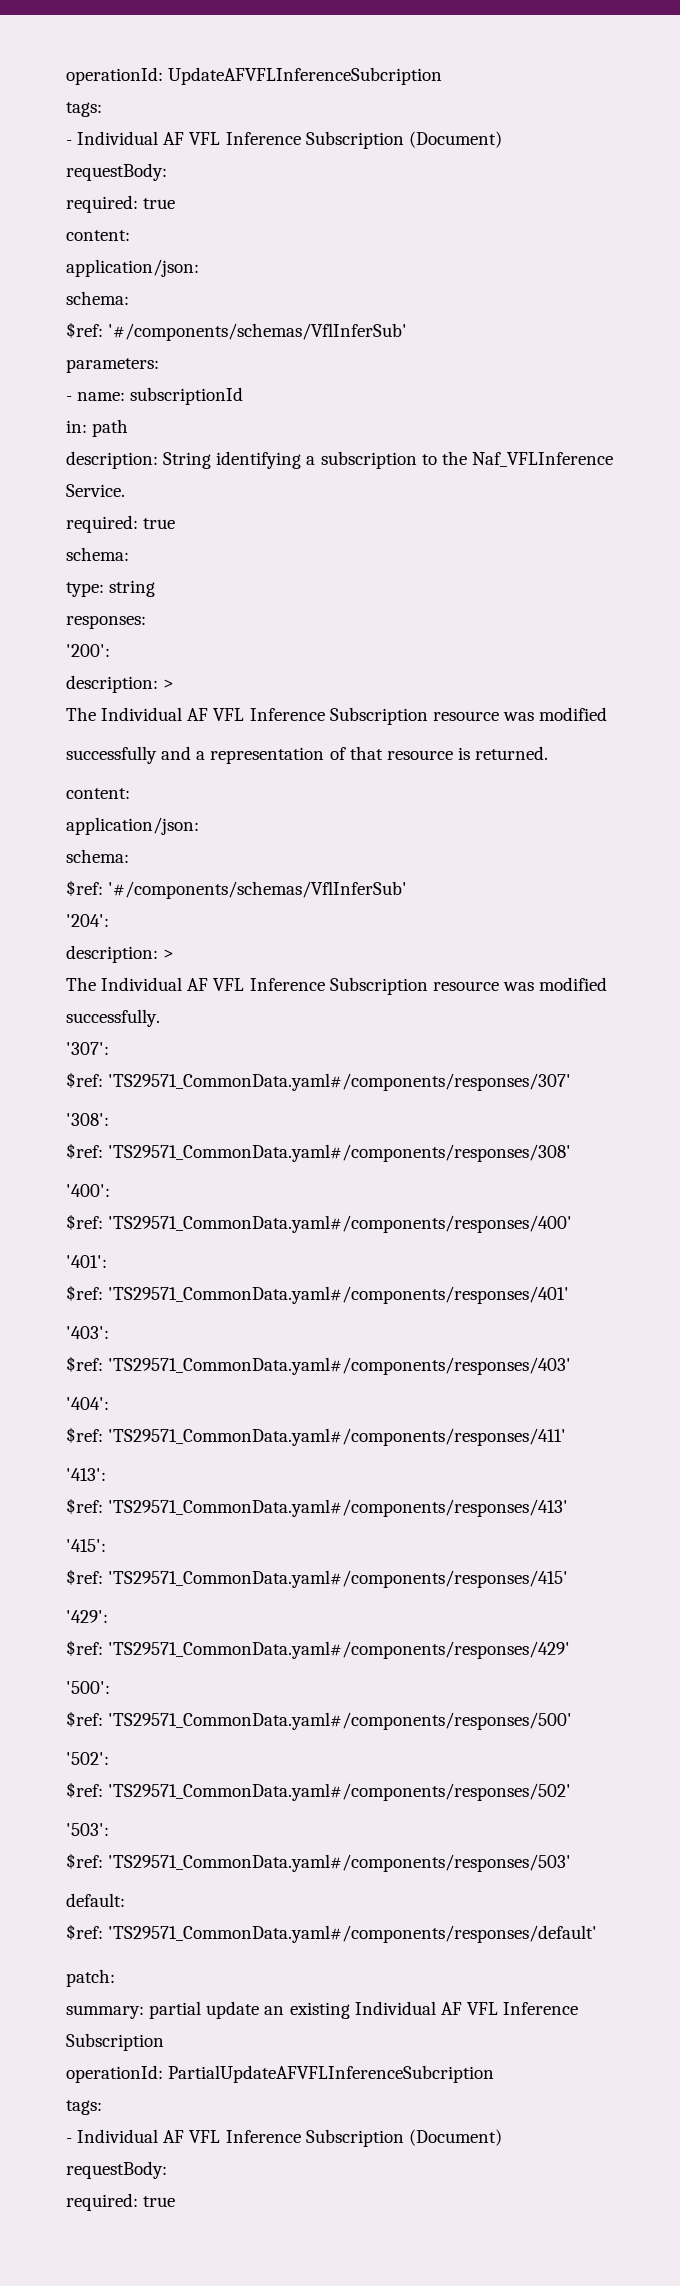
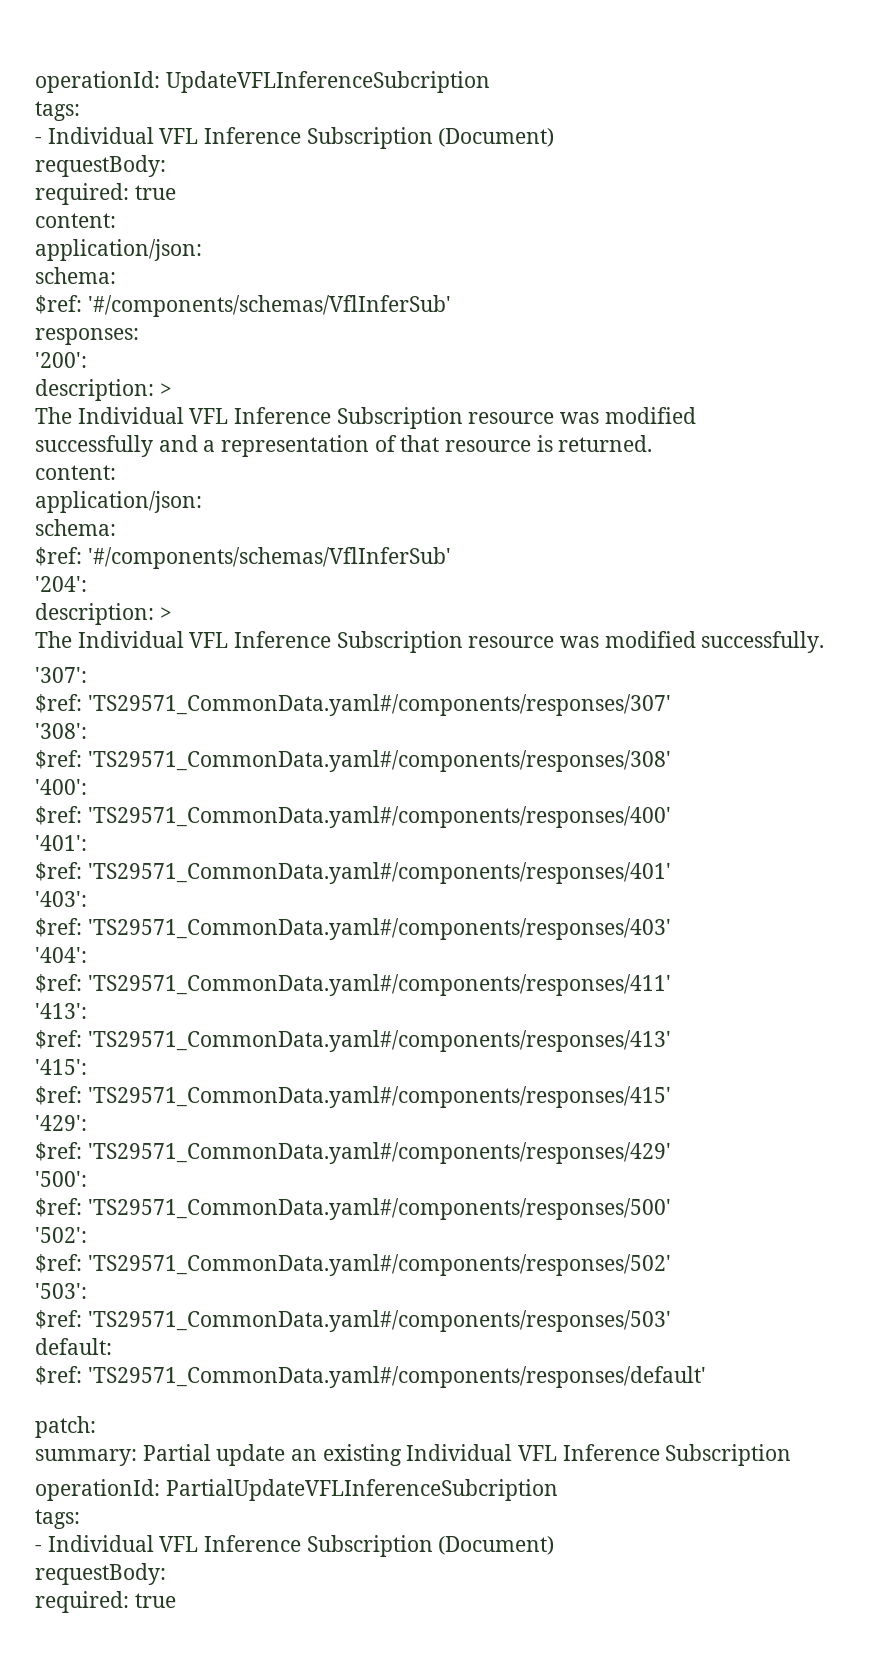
- operationId: UpdateAFVFLInferenceSubcription
+ operationId: UpdateVFLInferenceSubcription
  tags:
- - Individual AF VFL Inference Subscription (Document)
+ - Individual VFL Inference Subscription (Document)
- parameters:
- - name: subscriptionId
- in: path
- description: String identifying a subscription to the Naf_VFLInference Service.
- required: true
- schema:
- type: string
  '200':
  description: >
- The Individual AF VFL Inference Subscription resource was modified
+ The Individual VFL Inference Subscription resource was modified
- The Individual AF VFL Inference Subscription resource was modified successfully.
+ The Individual VFL Inference Subscription resource was modified successfully.
- summary: partial update an existing Individual AF VFL Inference Subscription
+ summary: Partial update an existing Individual VFL Inference Subscription
- operationId: PartialUpdateAFVFLInferenceSubcription
+ operationId: PartialUpdateVFLInferenceSubcription
  tags:
- - Individual AF VFL Inference Subscription (Document)
+ - Individual VFL Inference Subscription (Document)

